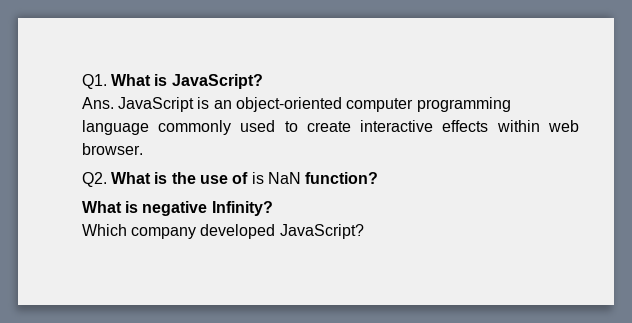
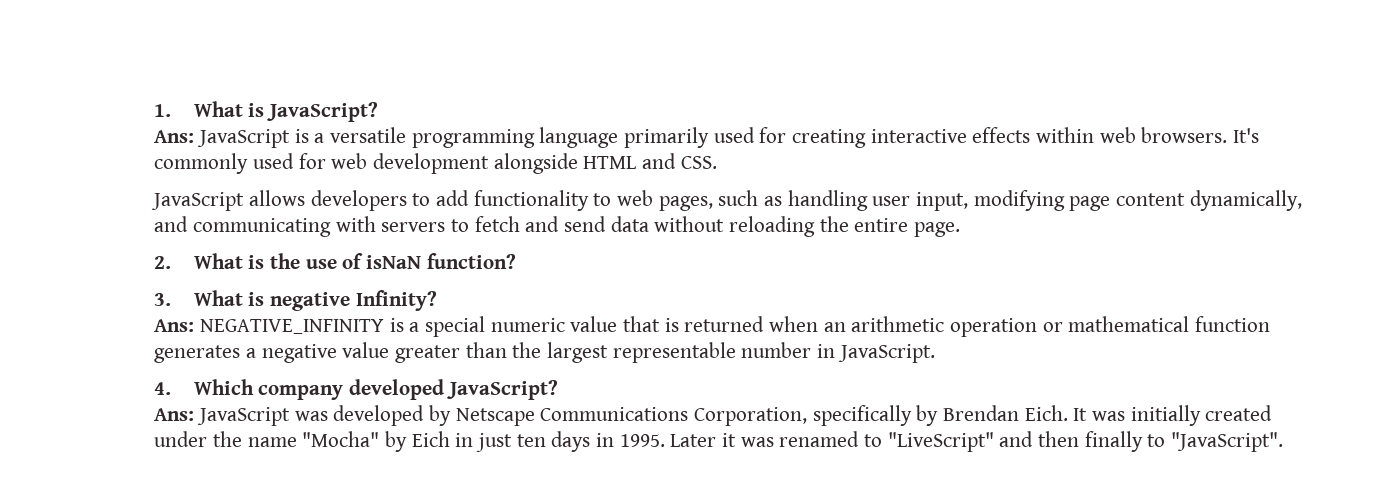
- Q1. What is JavaScript?
+ 1. What is JavaScript?
- Ans. JavaScript is an object-oriented computer programming language commonly used to create interactive effects within web browser.
- Q2. What is the use of is NaN function?
+ Ans: JavaScript is a versatile programming language primarily used for creating interactive effects within web browsers. It's commonly used for web development alongside HTML and CSS.
+ JavaScript allows developers to add functionality to web pages, such as handling user input, modifying page content dynamically, and communicating with servers to fetch and send data without reloading the entire page.
+ 2. What is the use of isNaN function?
- What is negative Infinity?
+ 3. What is negative Infinity?
- Which company developed JavaScript?
+ Ans: NEGATIVE_INFINITY is a special numeric value that is returned when an arithmetic operation or mathematical function generates a negative value greater than the largest representable number in JavaScript.
+ 4. Which company developed JavaScript?
+ Ans: JavaScript was developed by Netscape Communications Corporation, specifically by Brendan Eich. It was initially created under the name "Mocha" by Eich in just ten days in 1995. Later it was renamed to "LiveScript" and then finally to "JavaScript".

